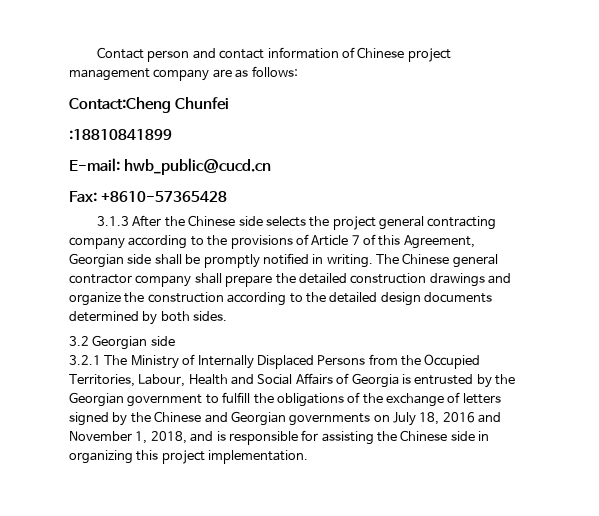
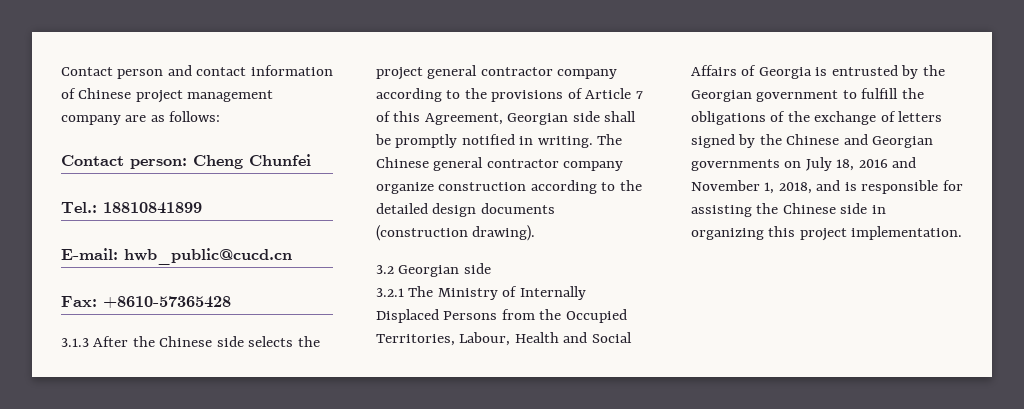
- Contact:Cheng Chunfei
+ Contact person: Cheng Chunfei
- :18810841899
+ Tel.: 18810841899
- 3.1.3 After the Chinese side selects the project general contracting company according to the provisions of Article 7 of this Agreement, Georgian side shall be promptly notified in writing.
+ 3.1.3 After the Chinese side selects the project general contractor company according to the provisions of Article 7 of this Agreement, Georgian side shall be promptly notified in writing.
- The Chinese general contractor company shall prepare the detailed construction drawings and organize the construction according to the detailed design documents determined by both sides.
+ The Chinese general contractor company organize construction according to the detailed design documents (construction drawing).

